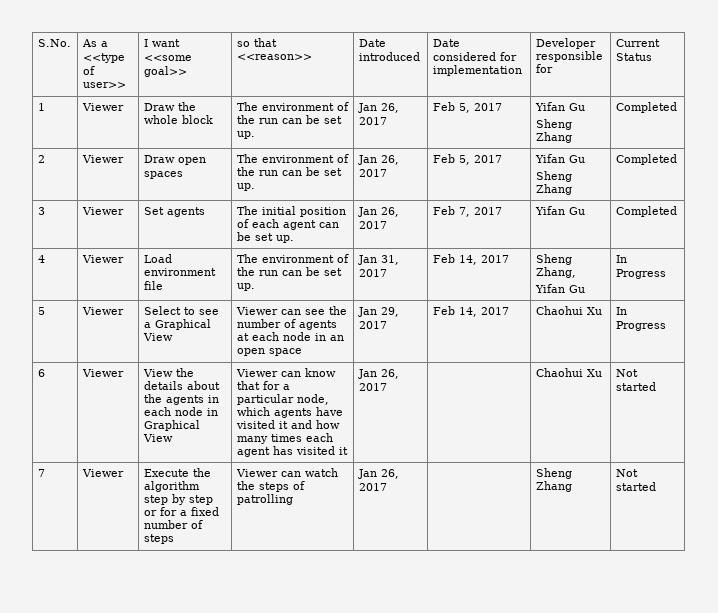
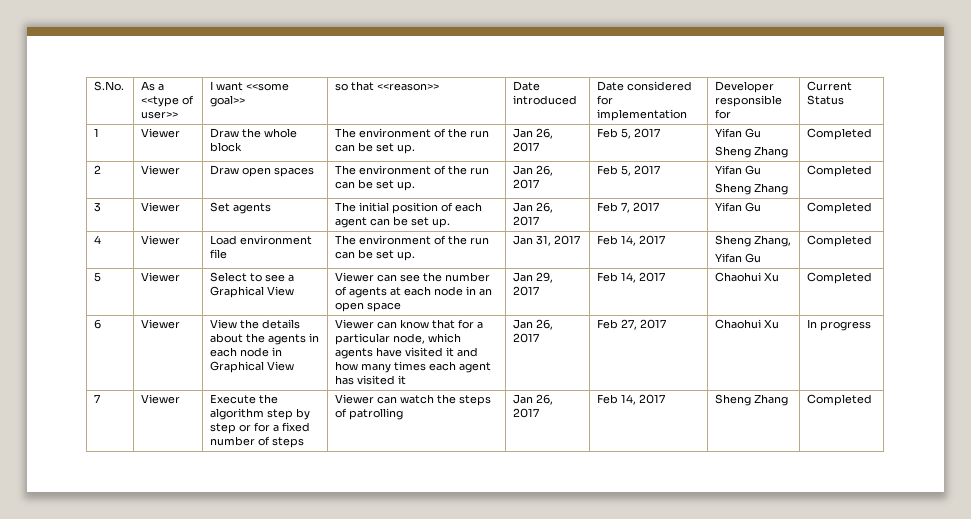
  4 | Viewer | Load environment file | The environment of the run can be set up. | Jan 31, 2017 | Feb 14, 2017 | Sheng Zhang,
- Yifan Gu | In Progress
+ Yifan Gu | Completed
- 5 | Viewer | Select to see a Graphical View | Viewer can see the number of agents at each node in an open space | Jan 29, 2017 | Feb 14, 2017 | Chaohui Xu | In Progress
+ 5 | Viewer | Select to see a Graphical View | Viewer can see the number of agents at each node in an open space | Jan 29, 2017 | Feb 14, 2017 | Chaohui Xu | Completed
- Chaohui Xu | Not started
+ Feb 27, 2017 | Chaohui Xu | In progress
- 7 | Viewer | Execute the algorithm step by step or for a fixed number of steps | Viewer can watch the steps of patrolling | Jan 26, 2017 | | Sheng Zhang | Not started
+ 7 | Viewer | Execute the algorithm step by step or for a fixed number of steps | Viewer can watch the steps of patrolling | Jan 26, 2017 | Feb 14, 2017 | Sheng Zhang | Completed

